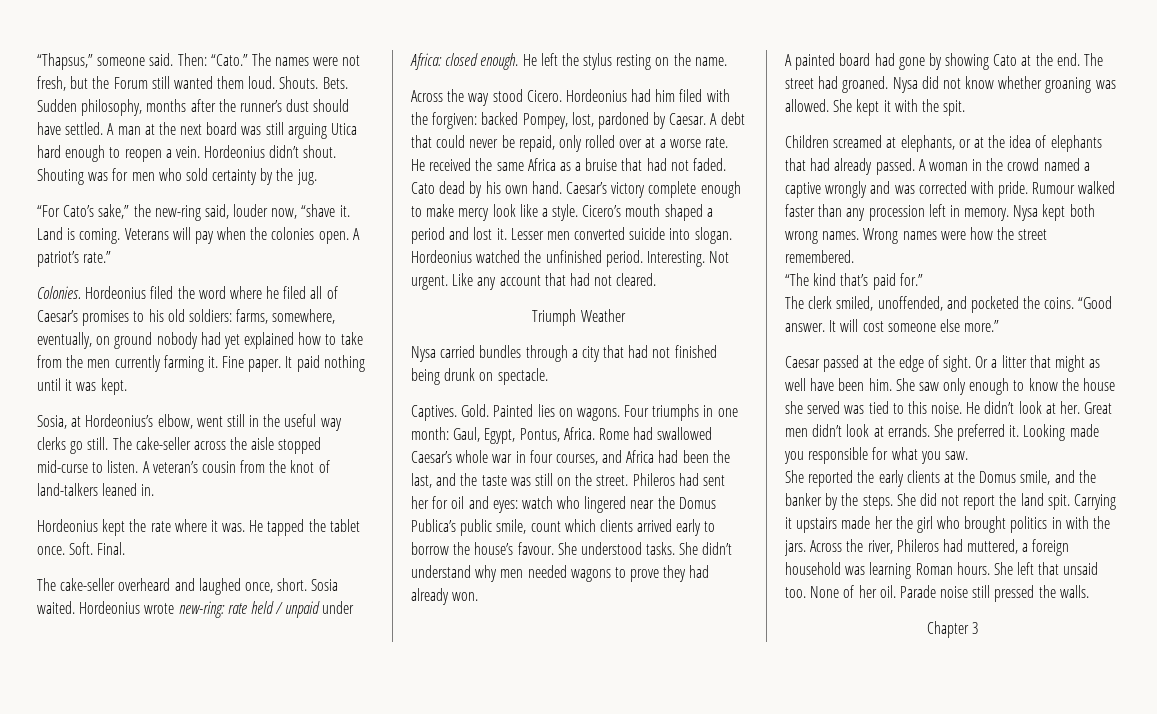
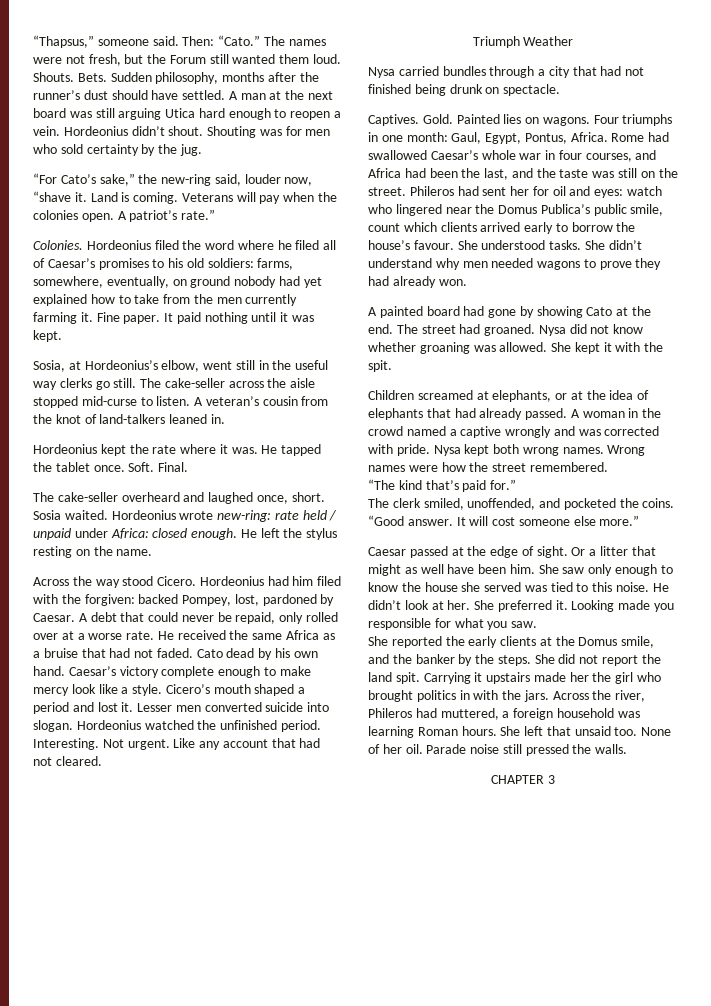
- Rumour walked faster than any procession left in memory.
- Great men didn’t look at errands.
- Chapter 3
+ CHAPTER 3

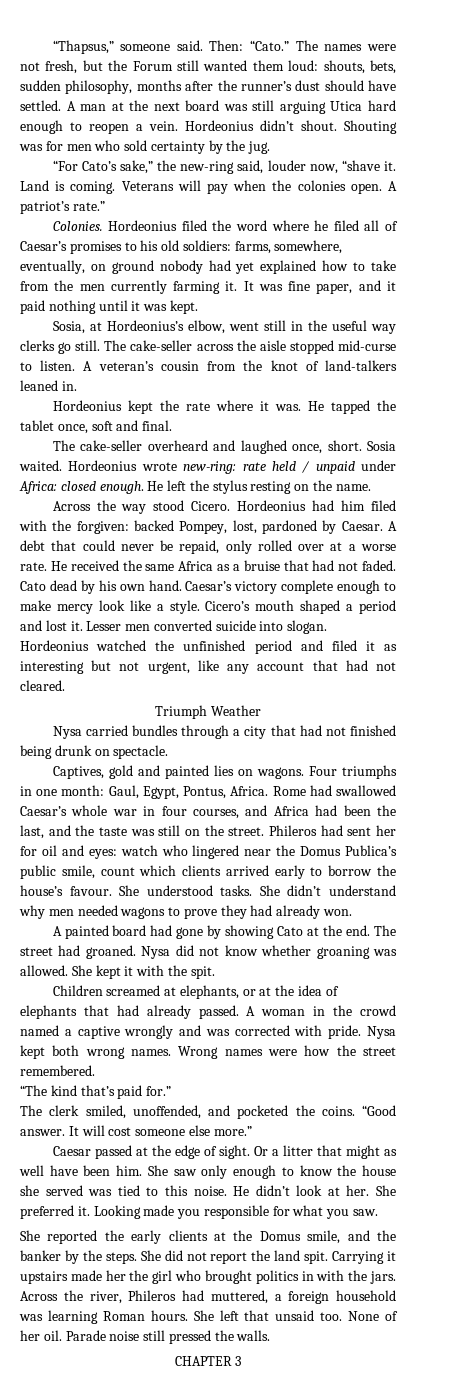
- The names were not fresh, but the Forum still wanted them loud. Shouts. Bets. Sudden philosophy, months after the runner’s dust should have settled.
+ The names were not fresh, but the Forum still wanted them loud: shouts, bets, sudden philosophy, months after the runner’s dust should have settled.
- Fine paper. It paid nothing until it was kept.
+ It was fine paper, and it paid nothing until it was kept.
- He tapped the tablet once. Soft. Final.
+ He tapped the tablet once, soft and final.
- Hordeonius watched the unfinished period. Interesting. Not urgent. Like any account that had not cleared.
+ Hordeonius watched the unfinished period and filed it as interesting but not urgent, like any account that had not cleared.
- Captives. Gold. Painted lies on wagons.
+ Captives, gold and painted lies on wagons.

